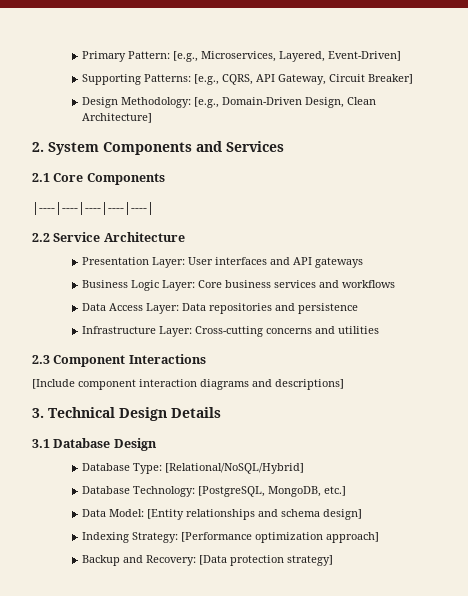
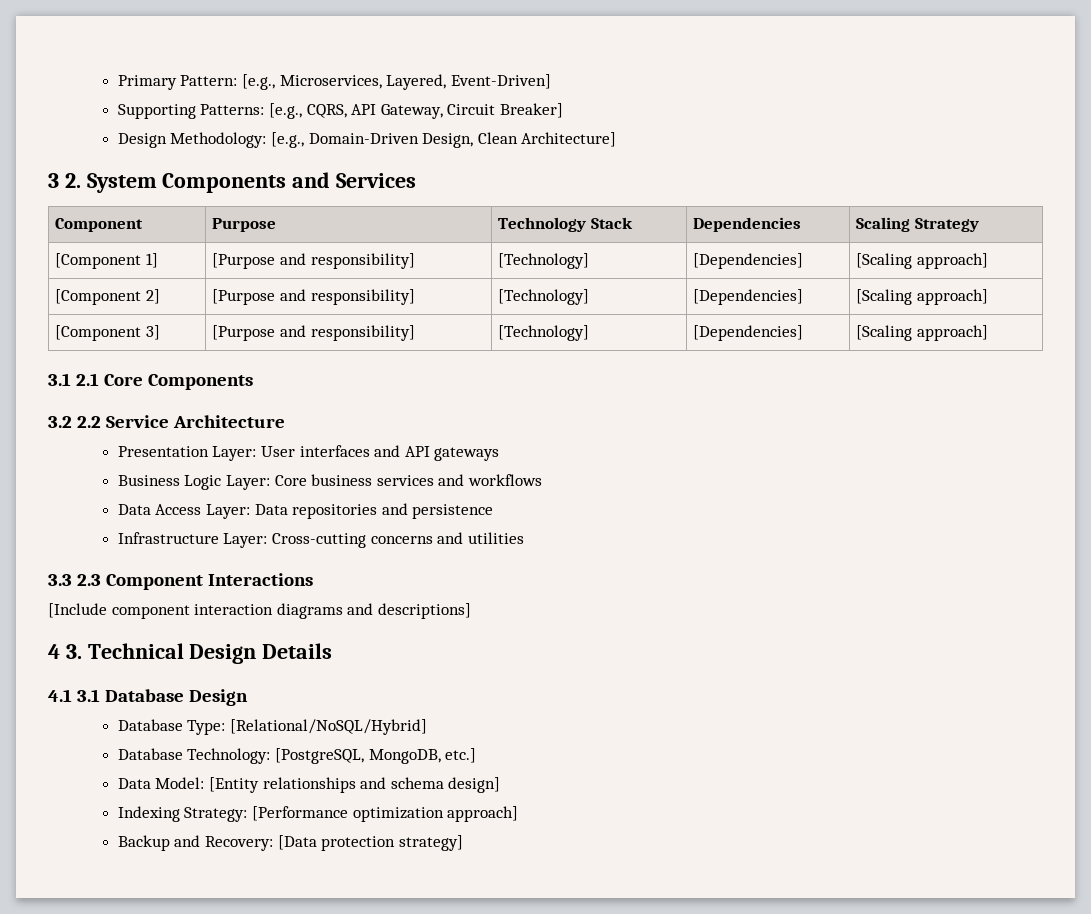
- 2. System Components and Services
+ 3 2. System Components and Services
- 2.1 Core Components
+ Component | Purpose | Technology Stack | Dependencies | Scaling Strategy
+ [Component 1] | [Purpose and responsibility] | [Technology] | [Dependencies] | [Scaling approach]
+ [Component 2] | [Purpose and responsibility] | [Technology] | [Dependencies] | [Scaling approach]
+ [Component 3] | [Purpose and responsibility] | [Technology] | [Dependencies] | [Scaling approach]
+ 3.1 2.1 Core Components
- |----|----|----|----|----|
- 2.2 Service Architecture
+ 3.2 2.2 Service Architecture
- 2.3 Component Interactions
+ 3.3 2.3 Component Interactions
- 3. Technical Design Details
+ 4 3. Technical Design Details
- 3.1 Database Design
+ 4.1 3.1 Database Design

